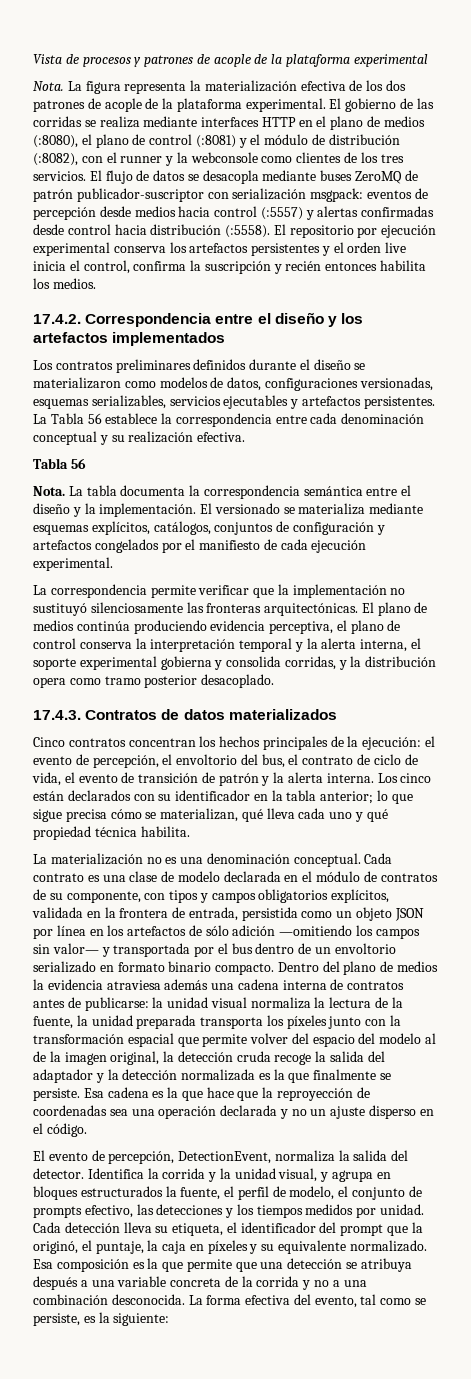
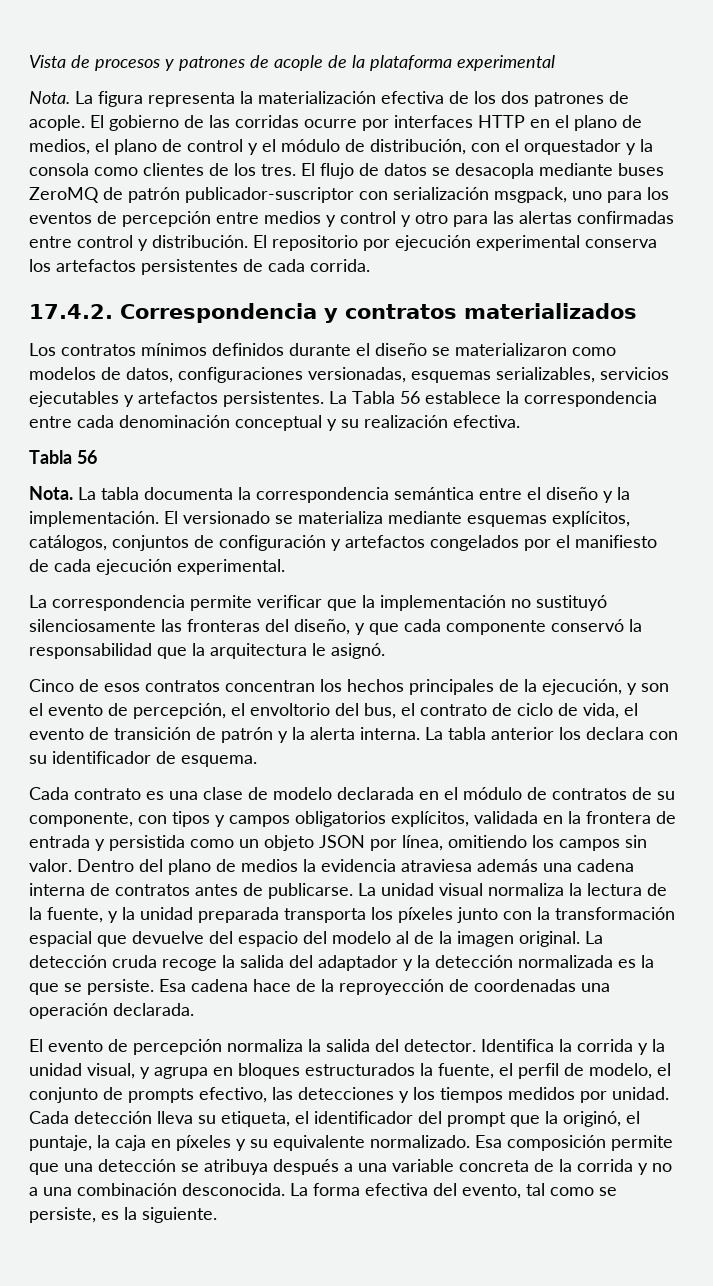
- La figura representa la materialización efectiva de los dos patrones de acople de la plataforma experimental.
+ La figura representa la materialización efectiva de los dos patrones de acople.
- El gobierno de las corridas se realiza mediante interfaces HTTP en el plano de medios (:8080), el plano de control (:8081) y el módulo de distribución (:8082), con el runner y la webconsole como clientes de los tres servicios.
+ El gobierno de las corridas ocurre por interfaces HTTP en el plano de medios, el plano de control y el módulo de distribución, con el orquestador y la consola como clientes de los tres.
- El flujo de datos se desacopla mediante buses ZeroMQ de patrón publicador-suscriptor con serialización msgpack: eventos de percepción desde medios hacia control (:5557) y alertas confirmadas desde control hacia distribución (:5558).
+ El flujo de datos se desacopla mediante buses ZeroMQ de patrón publicador-suscriptor con serialización msgpack, uno para los eventos de percepción entre medios y control y otro para las alertas confirmadas entre control y distribución.
- El repositorio por ejecución experimental conserva los artefactos persistentes y el orden live inicia el control, confirma la suscripción y recién entonces habilita los medios.
- 17.4.2. Correspondencia entre el diseño y los artefactos implementados
+ El repositorio por ejecución experimental conserva los artefactos persistentes de cada corrida.
+ 17.4.2. Correspondencia y contratos materializados
- Los contratos preliminares definidos durante el diseño se materializaron como modelos de datos, configuraciones versionadas, esquemas serializables, servicios ejecutables y artefactos persistentes.
+ Los contratos mínimos definidos durante el diseño se materializaron como modelos de datos, configuraciones versionadas, esquemas serializables, servicios ejecutables y artefactos persistentes.
- La correspondencia permite verificar que la implementación no sustituyó silenciosamente las fronteras arquitectónicas. El plano de medios continúa produciendo evidencia perceptiva, el plano de control conserva la interpretación temporal y la alerta interna, el soporte experimental gobierna y consolida corridas, y la distribución opera como tramo posterior desacoplado.
- 17.4.3. Contratos de datos materializados
+ La correspondencia permite verificar que la implementación no sustituyó silenciosamente las fronteras del diseño, y que cada componente conservó la responsabilidad que la arquitectura le asignó.
- Cinco contratos concentran los hechos principales de la ejecución: el evento de percepción, el envoltorio del bus, el contrato de ciclo de vida, el evento de transición de patrón y la alerta interna.
+ Cinco de esos contratos concentran los hechos principales de la ejecución, y son el evento de percepción, el envoltorio del bus, el contrato de ciclo de vida, el evento de transición de patrón y la alerta interna.
- Los cinco están declarados con su identificador en la tabla anterior; lo que sigue precisa cómo se materializan, qué lleva cada uno y qué propiedad técnica habilita.
- La materialización no es una denominación conceptual. Cada contrato es una clase de modelo declarada en el módulo de contratos de su componente, con tipos y campos obligatorios explícitos, validada en la frontera de entrada, persistida como un objeto JSON por línea en los artefactos de sólo adición —omitiendo los campos sin valor— y transportada por el bus dentro de un envoltorio serializado en formato binario compacto.
+ La tabla anterior los declara con su identificador de esquema.
+ Cada contrato es una clase de modelo declarada en el módulo de contratos de su componente, con tipos y campos obligatorios explícitos, validada en la frontera de entrada y persistida como un objeto JSON por línea, omitiendo los campos sin valor.
- Dentro del plano de medios la evidencia atraviesa además una cadena interna de contratos antes de publicarse: la unidad visual normaliza la lectura de la fuente, la unidad preparada transporta los píxeles junto con la transformación espacial que permite volver del espacio del modelo al de la imagen original, la detección cruda recoge la salida del adaptador y la detección normalizada es la que finalmente se persiste.
+ Dentro del plano de medios la evidencia atraviesa además una cadena interna de contratos antes de publicarse. La unidad visual normaliza la lectura de la fuente, y la unidad preparada transporta los píxeles junto con la transformación espacial que devuelve del espacio del modelo al de la imagen original. La detección cruda recoge la salida del adaptador y la detección normalizada es la que se persiste.
- Esa cadena es la que hace que la reproyección de coordenadas sea una operación declarada y no un ajuste disperso en el código.
+ Esa cadena hace de la reproyección de coordenadas una operación declarada.
- El evento de percepción, DetectionEvent, normaliza la salida del detector.
+ El evento de percepción normaliza la salida del detector.
- Esa composición es la que permite que una detección se atribuya después a una variable concreta de la corrida y no a una combinación desconocida.
+ Esa composición permite que una detección se atribuya después a una variable concreta de la corrida y no a una combinación desconocida.
- La forma efectiva del evento, tal como se persiste, es la siguiente:
+ La forma efectiva del evento, tal como se persiste, es la siguiente.

